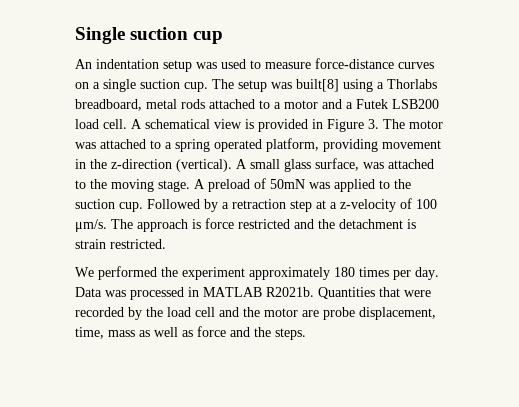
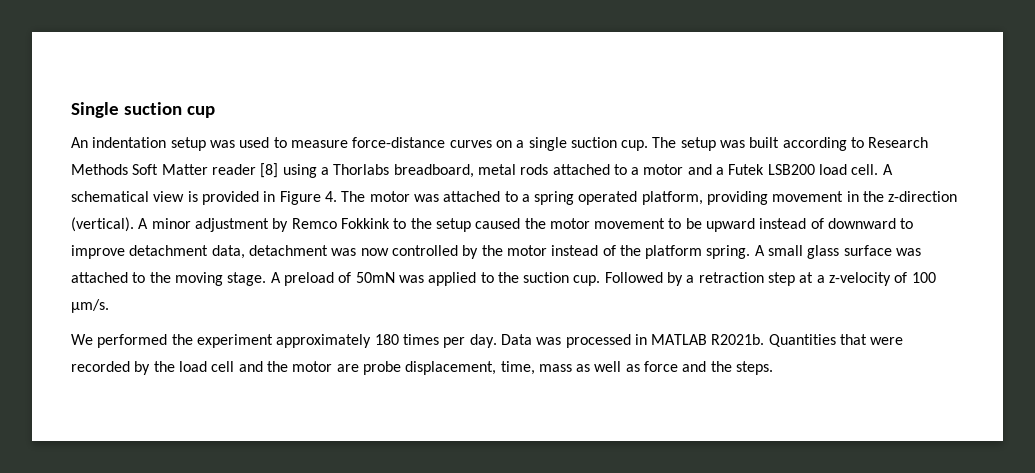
- The setup was built[8] using a Thorlabs breadboard, metal rods attached to a motor and a Futek LSB200 load cell.
+ The setup was built according to Research Methods Soft Matter reader [8] using a Thorlabs breadboard, metal rods attached to a motor and a Futek LSB200 load cell.
- A schematical view is provided in Figure 3. The motor was attached to a spring operated platform, providing movement in the z-direction (vertical).
+ A schematical view is provided in Figure 4. The motor was attached to a spring operated platform, providing movement in the z-direction (vertical).
- A small glass surface, was attached to the moving stage.
+ A minor adjustment by Remco Fokkink to the setup caused the motor movement to be upward instead of downward to improve detachment data, detachment was now controlled by the motor instead of the platform spring. A small glass surface was attached to the moving stage.
- The approach is force restricted and the detachment is strain restricted.

